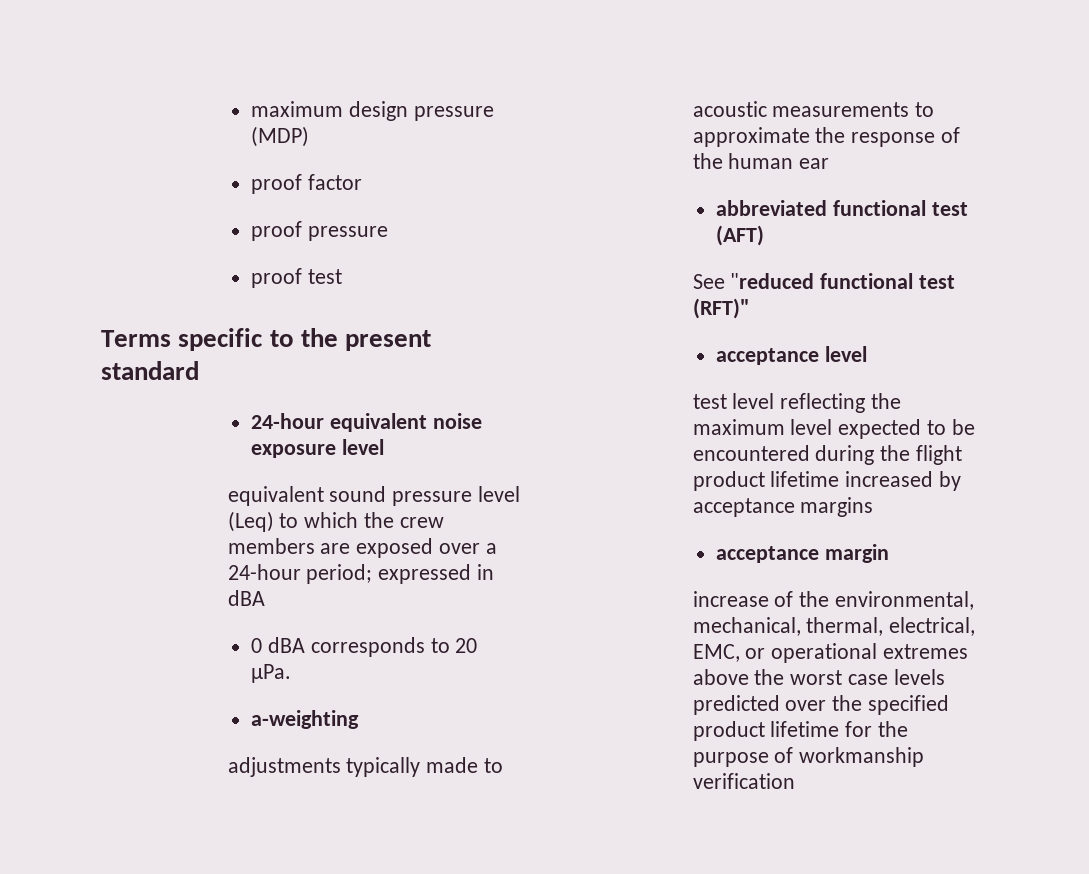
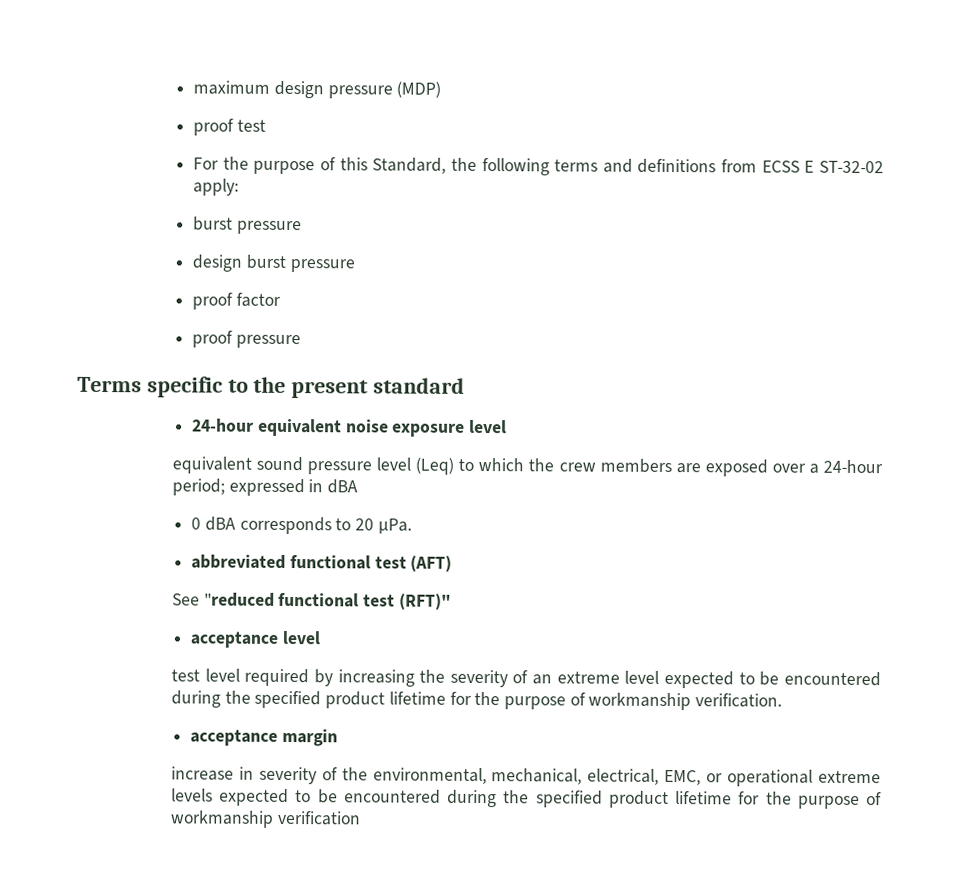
+ proof test
+ For the purpose of this Standard, the following terms and definitions from ECSS E ST-32-02 apply:
+ burst pressure
+ design burst pressure
- proof test
- a-weighting
- adjustments typically made to acoustic measurements to approximate the response of the human ear
- test level reflecting the maximum level expected to be encountered during the flight product lifetime increased by acceptance margins
+ test level required by increasing the severity of an extreme level expected to be encountered during the specified product lifetime for the purpose of workmanship verification.
- increase of the environmental, mechanical, thermal, electrical, EMC, or operational extremes above the worst case levels predicted over the specified product lifetime for the purpose of workmanship verification
+ increase in severity of the environmental, mechanical, electrical, EMC, or operational extreme levels expected to be encountered during the specified product lifetime for the purpose of workmanship verification

